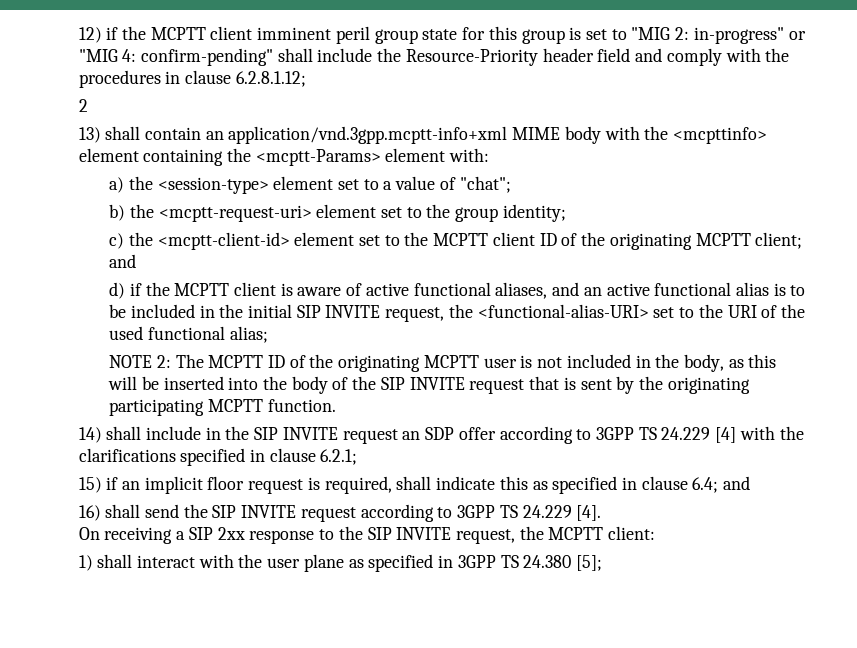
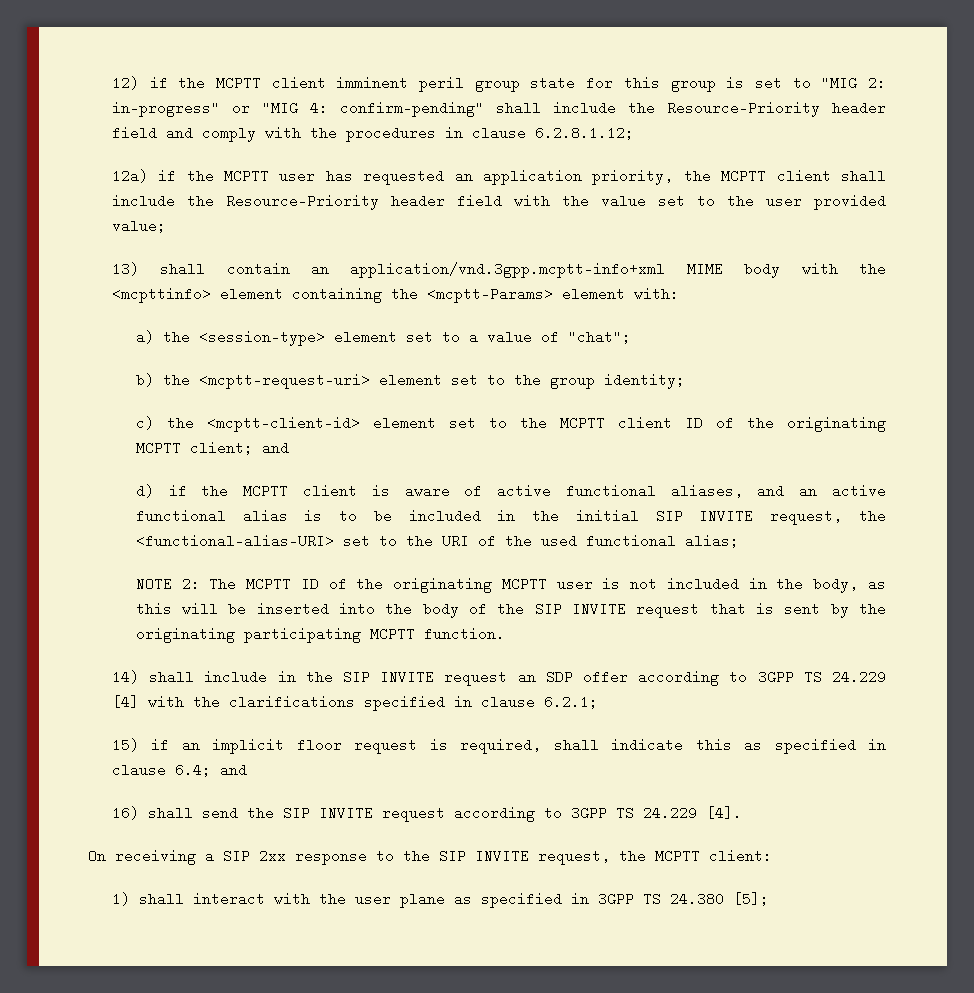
- 2
+ 12a) if the MCPTT user has requested an application priority, the MCPTT client shall include the Resource-Priority header field with the value set to the user provided value;

